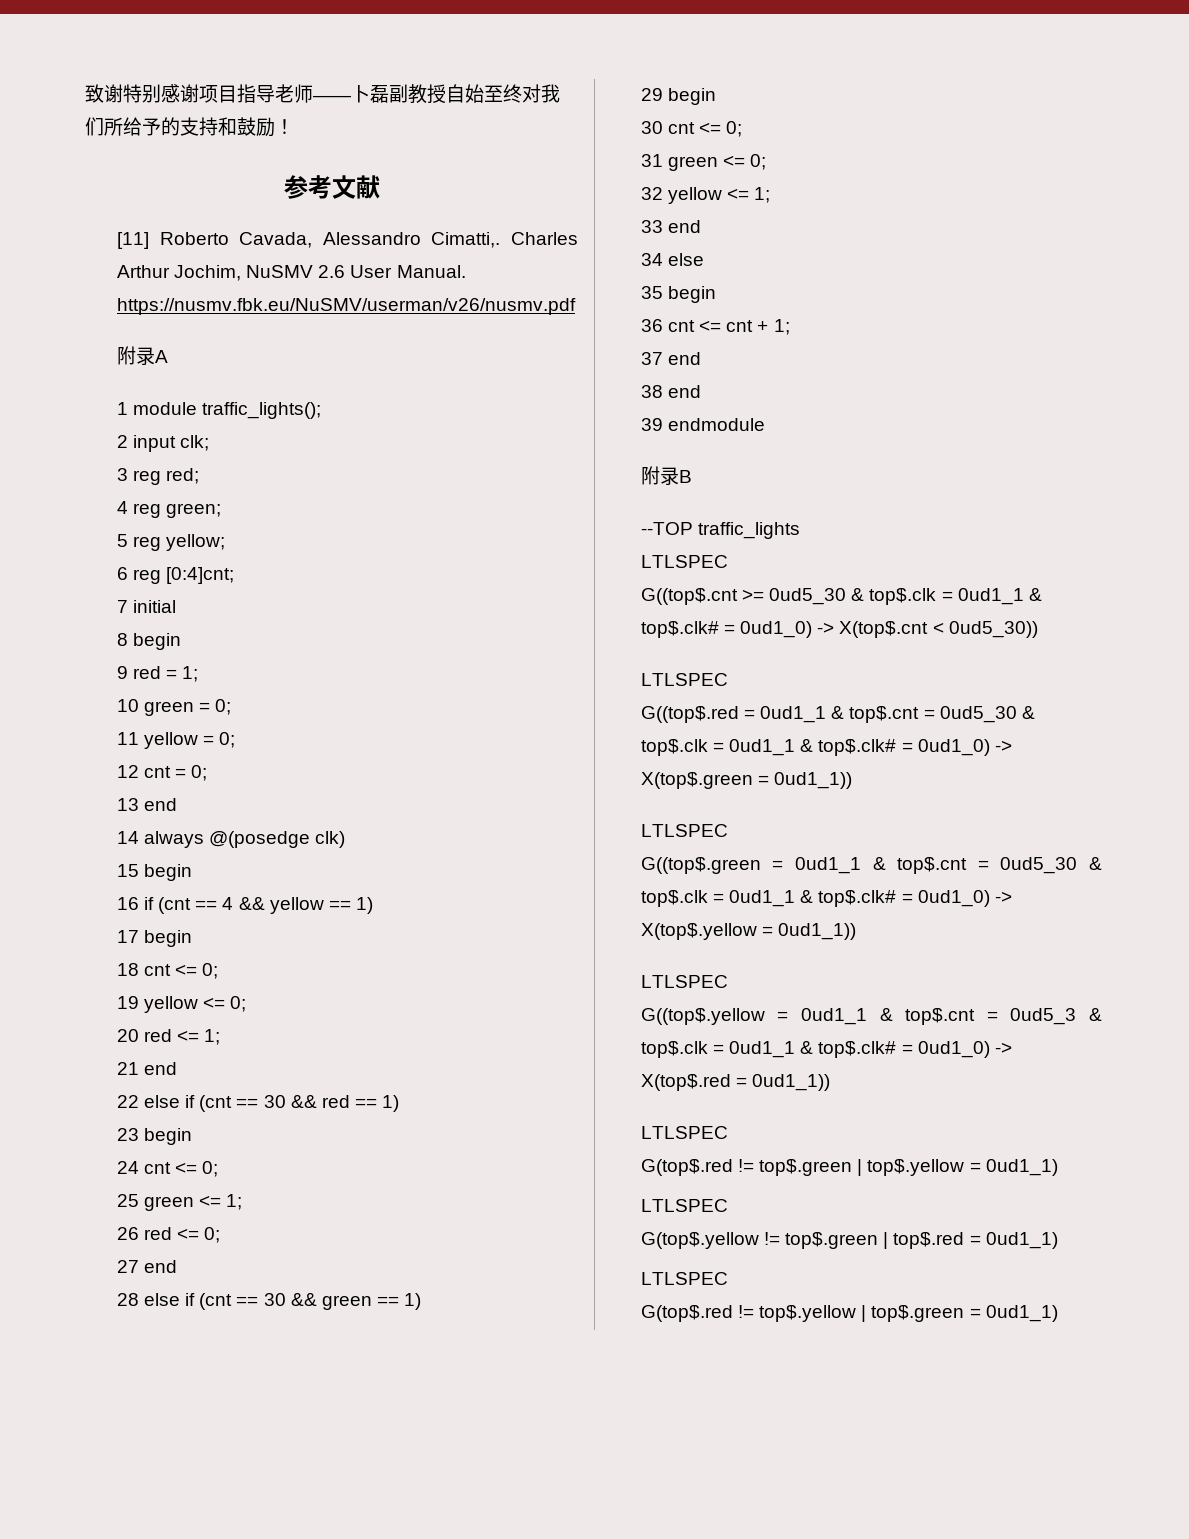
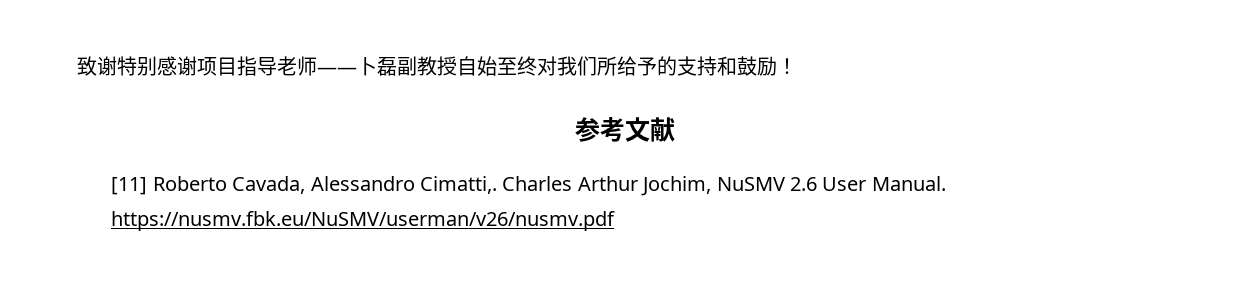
- 附录A
- 1 module traffic_lights();
- 2 input clk;
- 3 reg red;
- 4 reg green;
- 5 reg yellow;
- 6 reg [0:4]cnt;
- 7 initial
- 8 begin
- 9 red = 1;
- 10 green = 0;
- 11 yellow = 0;
- 12 cnt = 0;
- 13 end
- 14 always @(posedge clk)
- 15 begin
- 16 if (cnt == 4 && yellow == 1)
- 17 begin
- 18 cnt <= 0;
- 19 yellow <= 0;
- 20 red <= 1;
- 21 end
- 22 else if (cnt == 30 && red == 1)
- 23 begin
- 24 cnt <= 0;
- 25 green <= 1;
- 26 red <= 0;
- 27 end
- 28 else if (cnt == 30 && green == 1)
- 29 begin
- 30 cnt <= 0;
- 31 green <= 0;
- 32 yellow <= 1;
- 33 end
- 34 else
- 35 begin
- 36 cnt <= cnt + 1;
- 37 end
- 38 end
- 39 endmodule
- 附录B
- --TOP traffic_lights
- LTLSPEC
- G((top$.cnt >= 0ud5_30 & top$.clk = 0ud1_1 & top$.clk# = 0ud1_0) -> X(top$.cnt < 0ud5_30))
- LTLSPEC
- G((top$.red = 0ud1_1 & top$.cnt = 0ud5_30 & top$.clk = 0ud1_1 & top$.clk# = 0ud1_0) -> X(top$.green = 0ud1_1))
- LTLSPEC
- G((top$.green = 0ud1_1 & top$.cnt = 0ud5_30 & top$.clk = 0ud1_1 & top$.clk# = 0ud1_0) -> X(top$.yellow = 0ud1_1))
- LTLSPEC
- G((top$.yellow = 0ud1_1 & top$.cnt = 0ud5_3 & top$.clk = 0ud1_1 & top$.clk# = 0ud1_0) -> X(top$.red = 0ud1_1))
- LTLSPEC
- G(top$.red != top$.green | top$.yellow = 0ud1_1)
- LTLSPEC
- G(top$.yellow != top$.green | top$.red = 0ud1_1)
- LTLSPEC
- G(top$.red != top$.yellow | top$.green = 0ud1_1)

